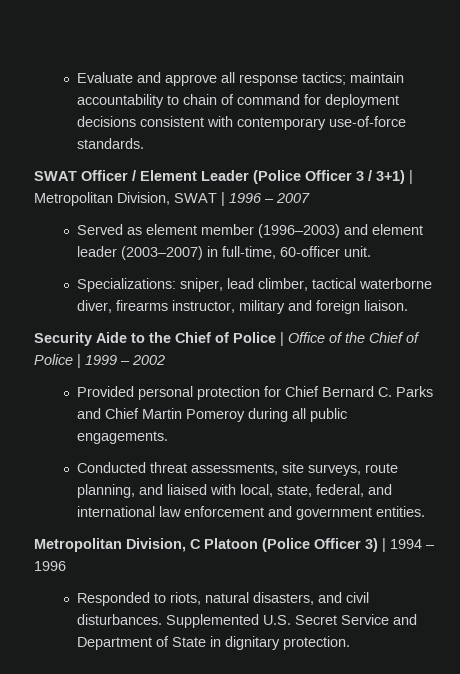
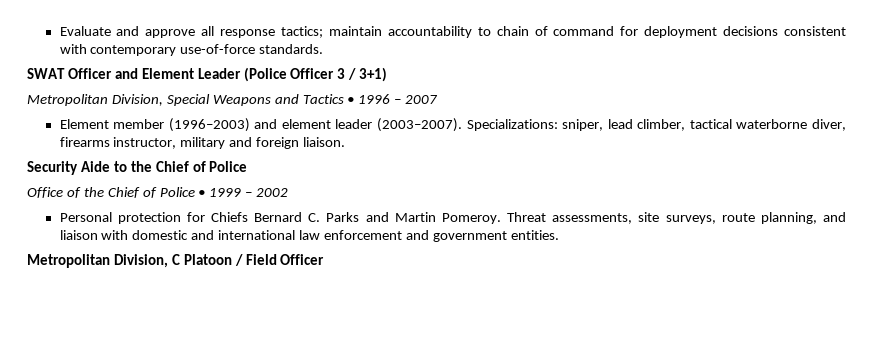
- SWAT Officer / Element Leader (Police Officer 3 / 3+1) | Metropolitan Division, SWAT | 1996 – 2007
+ SWAT Officer and Element Leader (Police Officer 3 / 3+1)
+ Metropolitan Division, Special Weapons and Tactics • 1996 – 2007
- Served as element member (1996–2003) and element leader (2003–2007) in full-time, 60-officer unit.
- Specializations: sniper, lead climber, tactical waterborne diver, firearms instructor, military and foreign liaison.
+ Element member (1996–2003) and element leader (2003–2007). Specializations: sniper, lead climber, tactical waterborne diver, firearms instructor, military and foreign liaison.
- Security Aide to the Chief of Police | Office of the Chief of Police | 1999 – 2002
+ Security Aide to the Chief of Police
+ Office of the Chief of Police • 1999 – 2002
- Provided personal protection for Chief Bernard C. Parks and Chief Martin Pomeroy during all public engagements.
- Conducted threat assessments, site surveys, route planning, and liaised with local, state, federal, and international law enforcement and government entities.
+ Personal protection for Chiefs Bernard C. Parks and Martin Pomeroy. Threat assessments, site surveys, route planning, and liaison with domestic and international law enforcement and government entities.
- Metropolitan Division, C Platoon (Police Officer 3) | 1994 – 1996
- Responded to riots, natural disasters, and civil disturbances. Supplemented U.S. Secret Service and Department of State in dignitary protection.
+ Metropolitan Division, C Platoon / Field Officer

